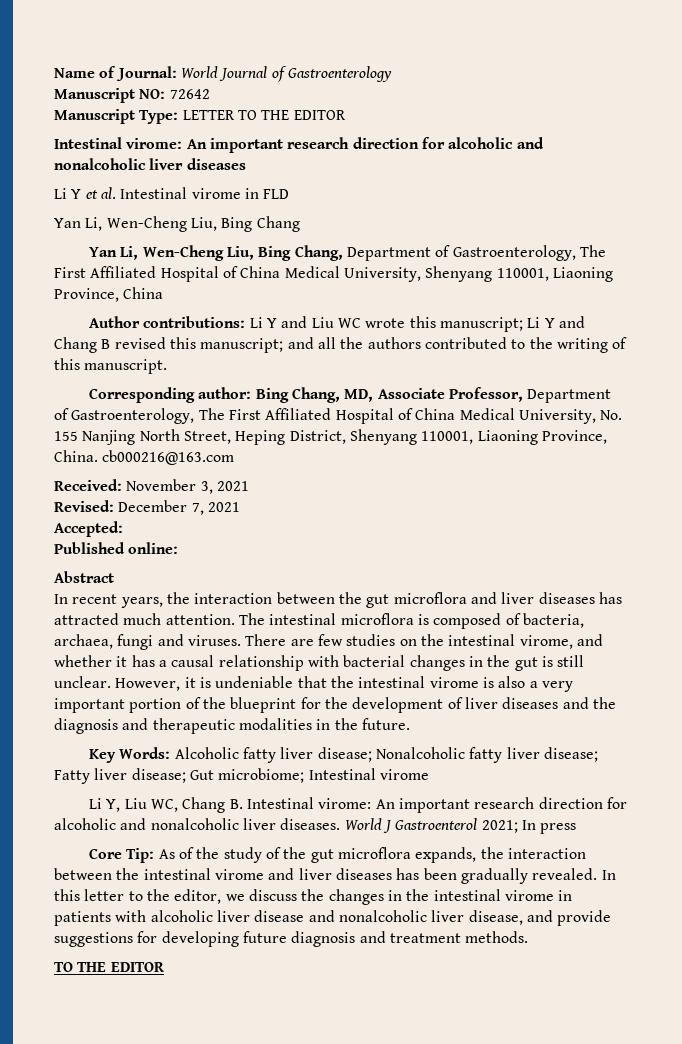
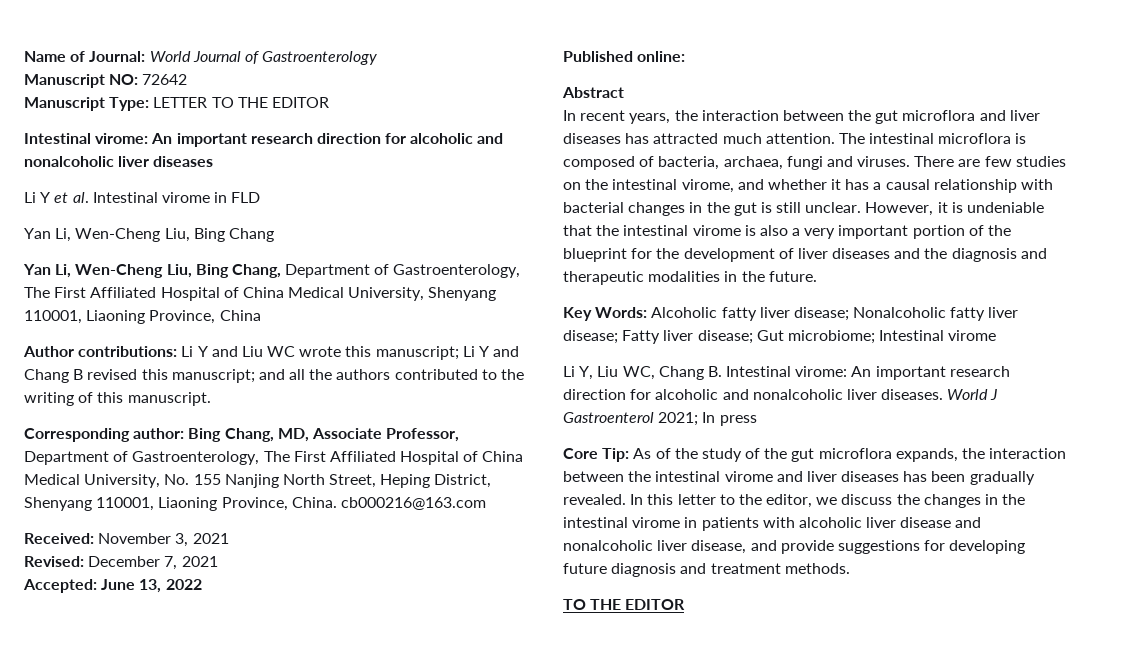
- Accepted:
+ Accepted: June 13, 2022

